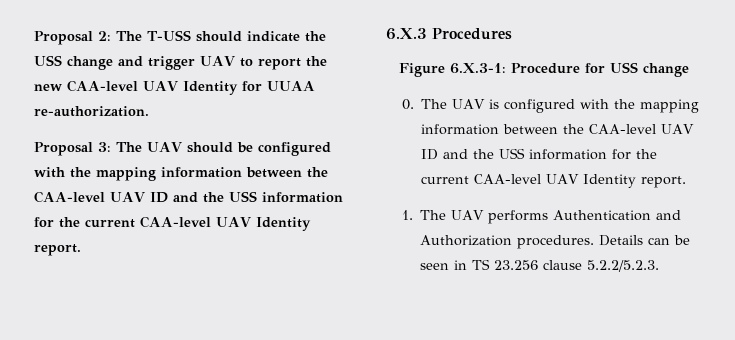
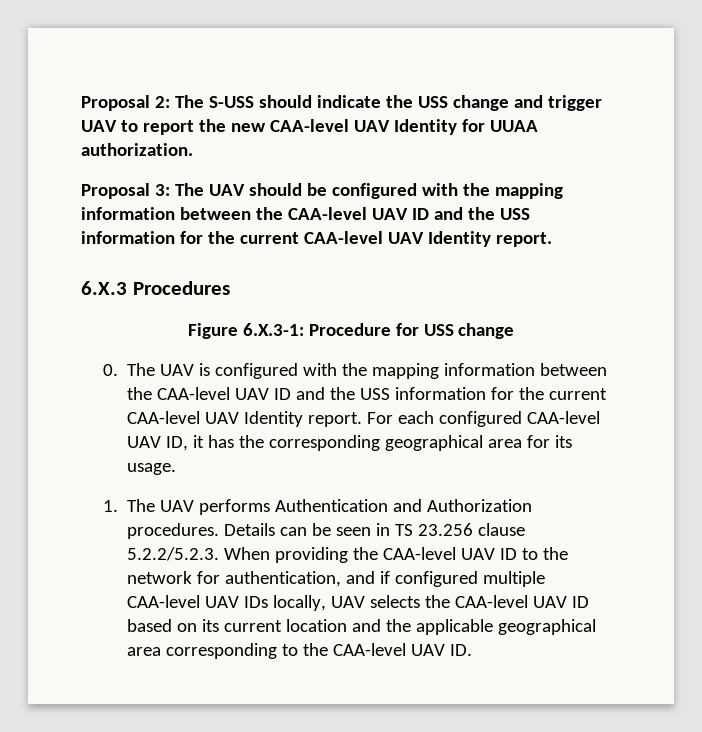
- Proposal 2: The T-USS should indicate the USS change and trigger UAV to report the new CAA-level UAV Identity for UUAA re-authorization.
+ Proposal 2: The S-USS should indicate the USS change and trigger UAV to report the new CAA-level UAV Identity for UUAA authorization.
+ For each configured CAA-level UAV ID, it has the corresponding geographical area for its usage.
- Details can be seen in TS 23.256 clause 5.2.2/5.2.3.
+ Details can be seen in TS 23.256 clause 5.2.2/5.2.3. When providing the CAA-level UAV ID to the network for authentication, and if configured multiple CAA-level UAV IDs locally, UAV selects the CAA-level UAV ID based on its current location and the applicable geographical area corresponding to the CAA-level UAV ID.

